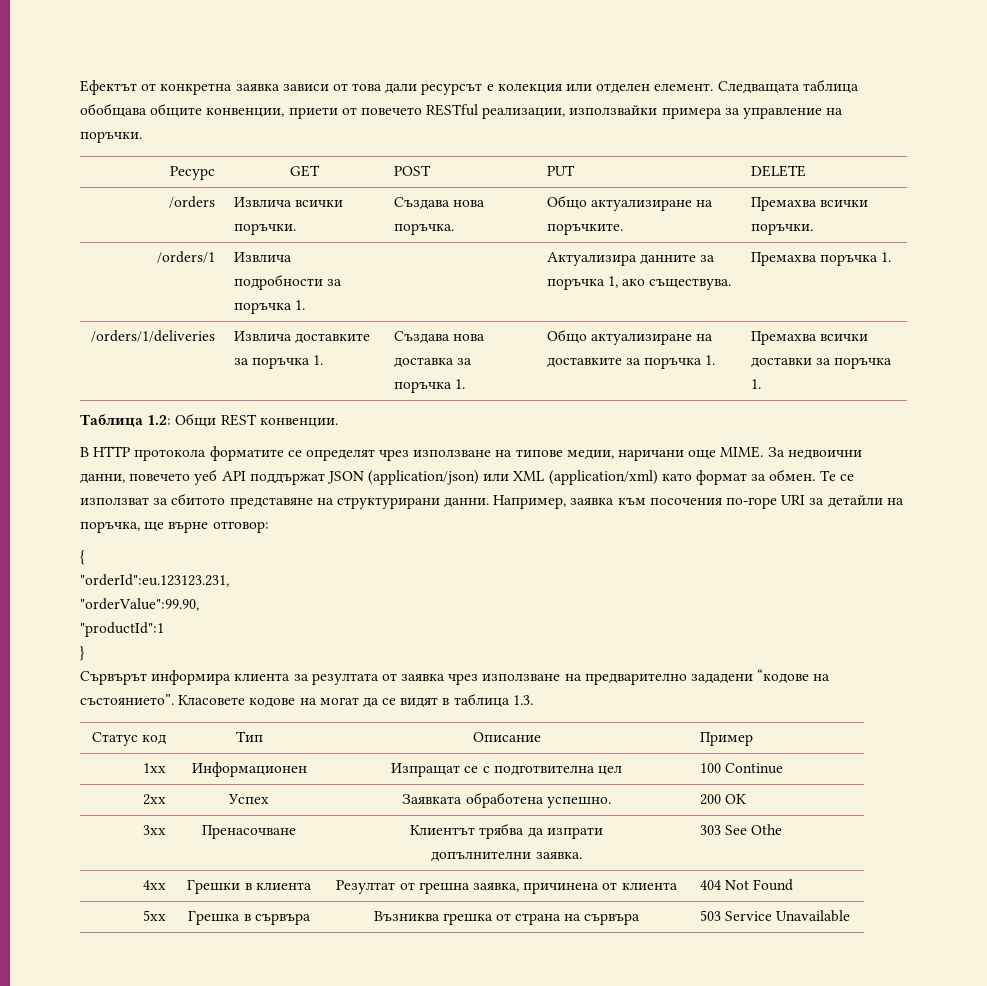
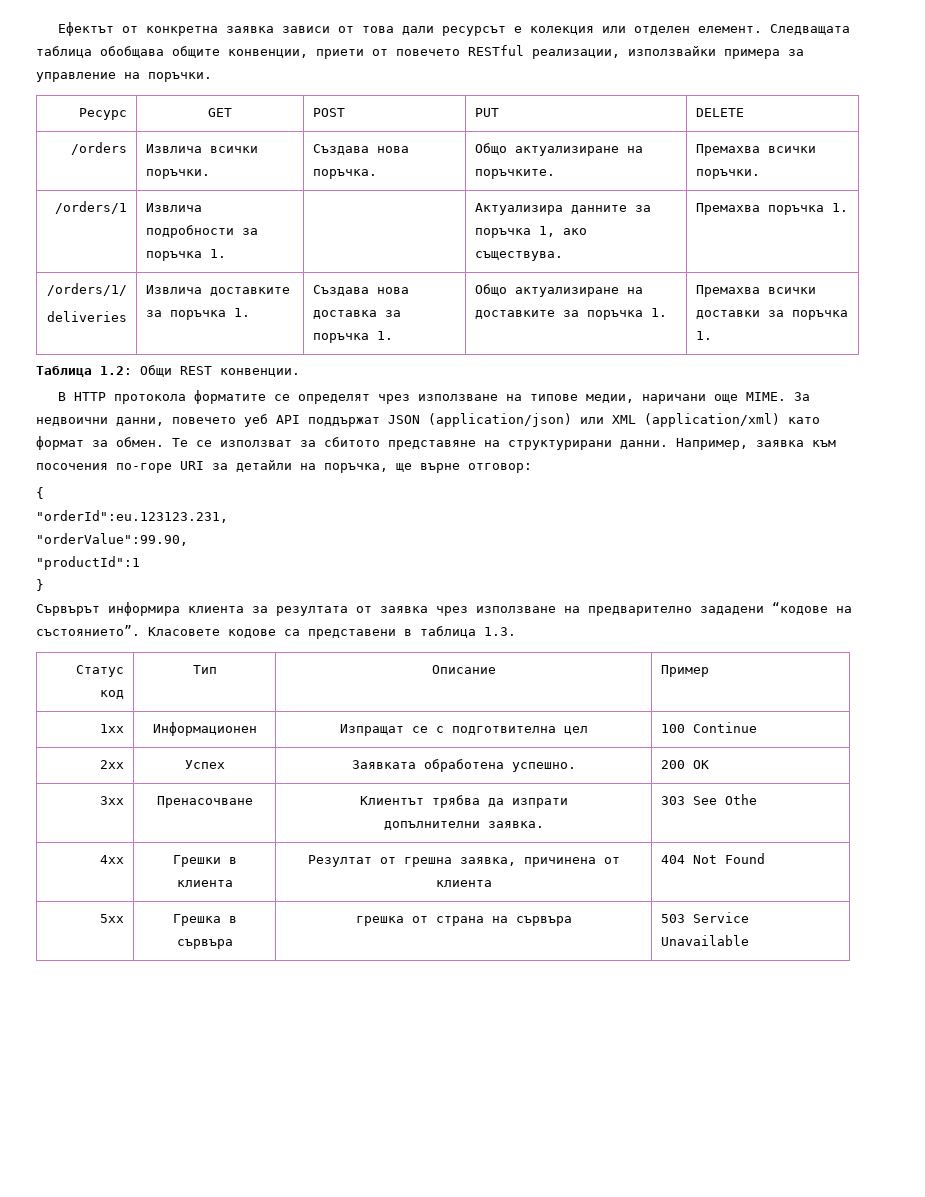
- /orders/1/deliveries | Извлича доставките за поръчка 1. | Създава нова доставка за поръчка 1. | Общо актуализиране на доставките за поръчка 1. | Премахва всички доставки за поръчка 1.
+ /orders/1/
+ deliveries | Извлича доставките за поръчка 1. | Създава нова доставка за поръчка 1. | Общо актуализиране на доставките за поръчка 1. | Премахва всички доставки за поръчка 1.
- Класовете кодове на могат да се видят в таблица 1.3.
+ Класовете кодове са представени в таблица 1.3.
- 5xx | Грешка в сървъра | Възниква грешка от страна на сървъра | 503 Service Unavailable
+ 5xx | Грешка в сървъра | грешка от страна на сървъра | 503 Service Unavailable

